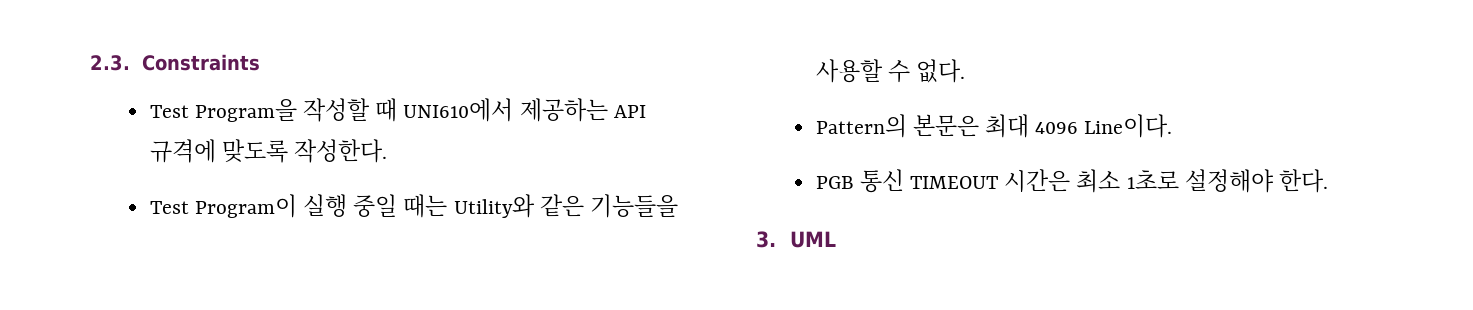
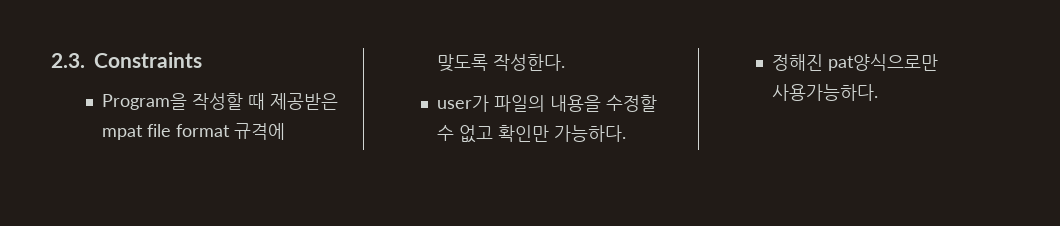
- Test Program을 작성할 때 UNI610에서 제공하는 API 규격에 맞도록 작성한다.
+ Program을 작성할 때 제공받은 mpat file format 규격에 맞도록 작성한다.
- Test Program이 실행 중일 때는 Utility와 같은 기능들을 사용할 수 없다.
- Pattern의 본문은 최대 4096 Line이다.
- PGB 통신 TIMEOUT 시간은 최소 1초로 설정해야 한다.
- 3. UML
+ user가 파일의 내용을 수정할 수 없고 확인만 가능하다.
+ 정해진 pat양식으로만 사용가능하다.

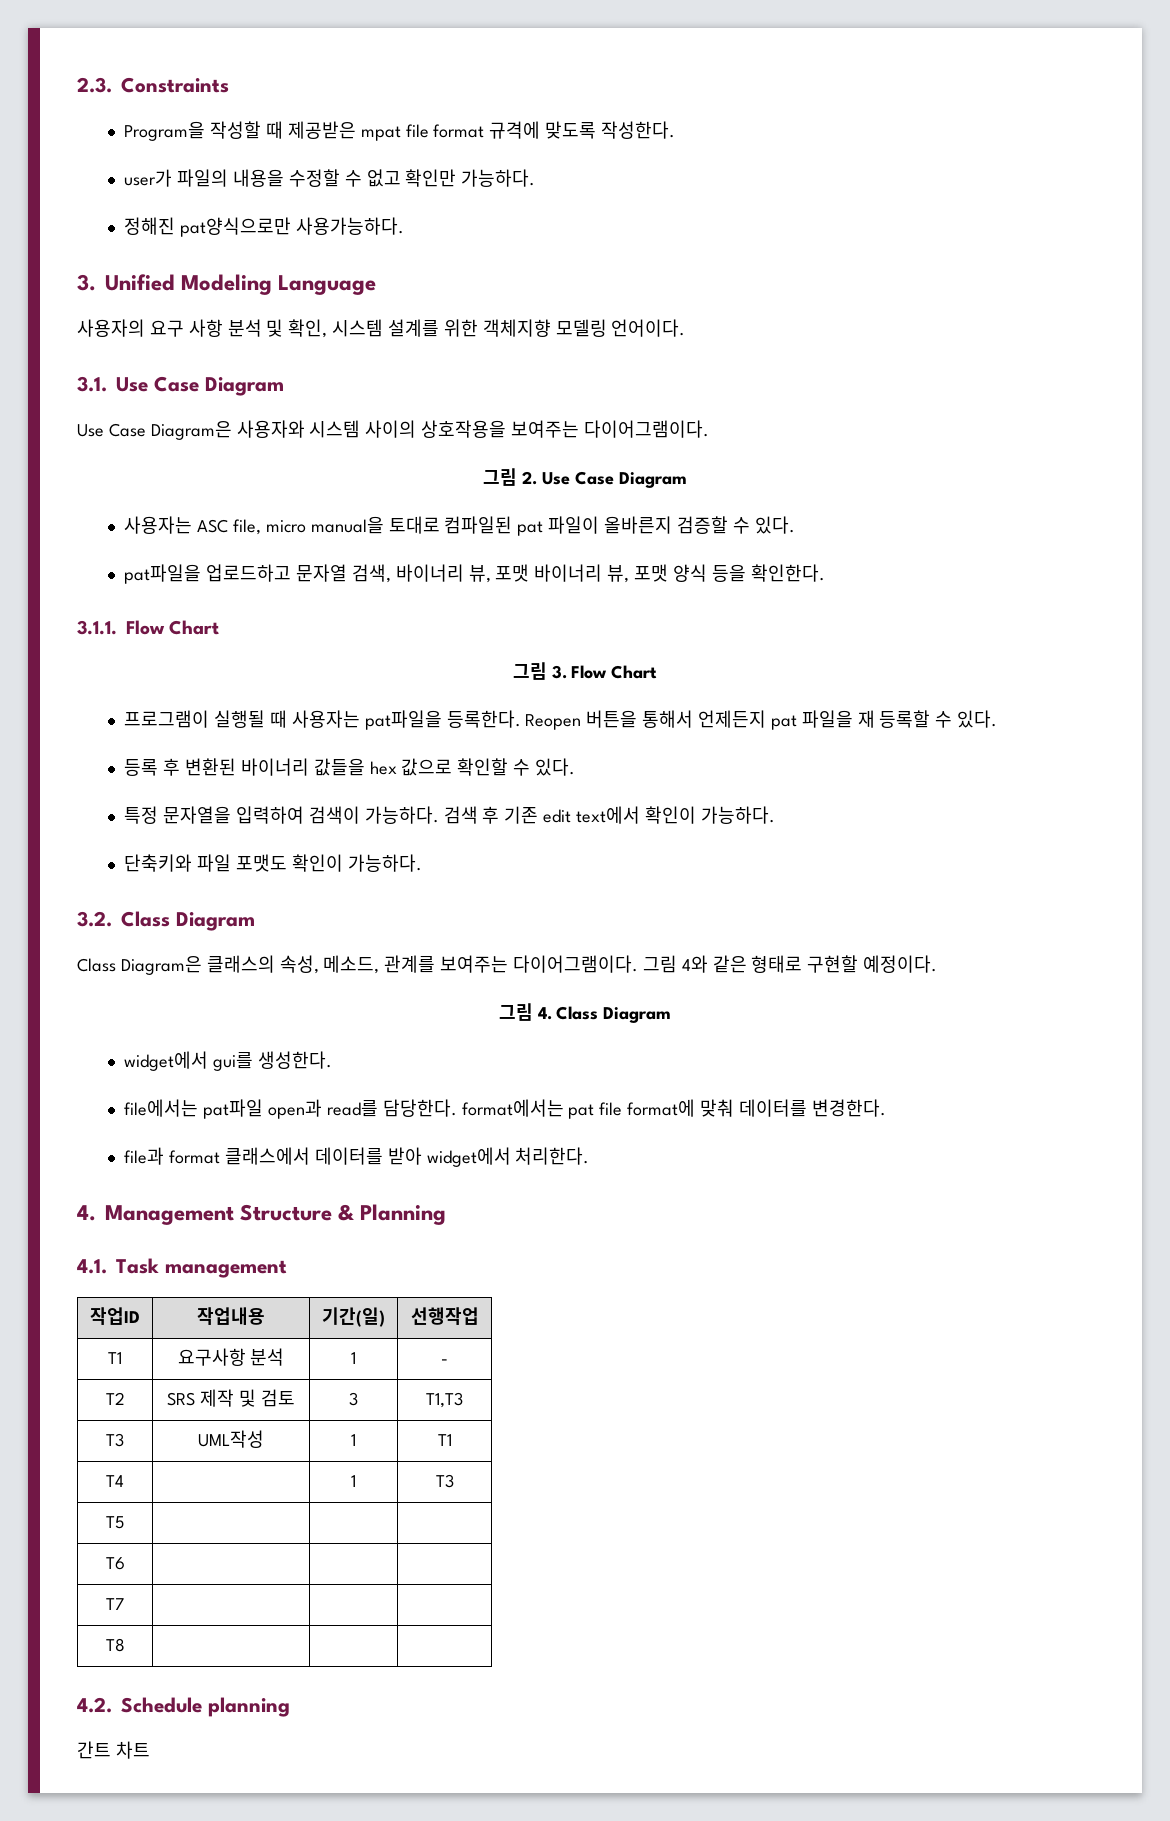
+ 3. Unified Modeling Language
+ 사용자의 요구 사항 분석 및 확인, 시스템 설계를 위한 객체지향 모델링 언어이다.
+ 3.1. Use Case Diagram
+ Use Case Diagram은 사용자와 시스템 사이의 상호작용을 보여주는 다이어그램이다.
+ 그림 2. Use Case Diagram
+ 사용자는 ASC file, micro manual을 토대로 컴파일된 pat 파일이 올바른지 검증할 수 있다.
+ pat파일을 업로드하고 문자열 검색, 바이너리 뷰, 포맷 바이너리 뷰, 포맷 양식 등을 확인한다.
+ 3.1.1. Flow Chart
+ 그림 3. Flow Chart
+ 프로그램이 실행될 때 사용자는 pat파일을 등록한다. Reopen 버튼을 통해서 언제든지 pat 파일을 재 등록할 수 있다.
+ 등록 후 변환된 바이너리 값들을 hex 값으로 확인할 수 있다.
+ 특정 문자열을 입력하여 검색이 가능하다. 검색 후 기존 edit text에서 확인이 가능하다.
+ 단축키와 파일 포맷도 확인이 가능하다.
+ 3.2. Class Diagram
+ Class Diagram은 클래스의 속성, 메소드, 관계를 보여주는 다이어그램이다. 그림 4와 같은 형태로 구현할 예정이다.
+ 그림 4. Class Diagram
+ widget에서 gui를 생성한다.
+ file에서는 pat파일 open과 read를 담당한다. format에서는 pat file format에 맞춰 데이터를 변경한다.
+ file과 format 클래스에서 데이터를 받아 widget에서 처리한다.
+ 4. Management Structure & Planning
+ 4.1. Task management
+ 작업ID | 작업내용 | 기간(일) | 선행작업
+ T1 | 요구사항 분석 | 1 | -
+ T2 | SRS 제작 및 검토 | 3 | T1,T3
+ T3 | UML작성 | 1 | T1
+ T4 | | 1 | T3
+ T5 | | |
+ T6 | | |
+ T7 | | |
+ T8 | | |
+ 4.2. Schedule planning
+ 간트 차트

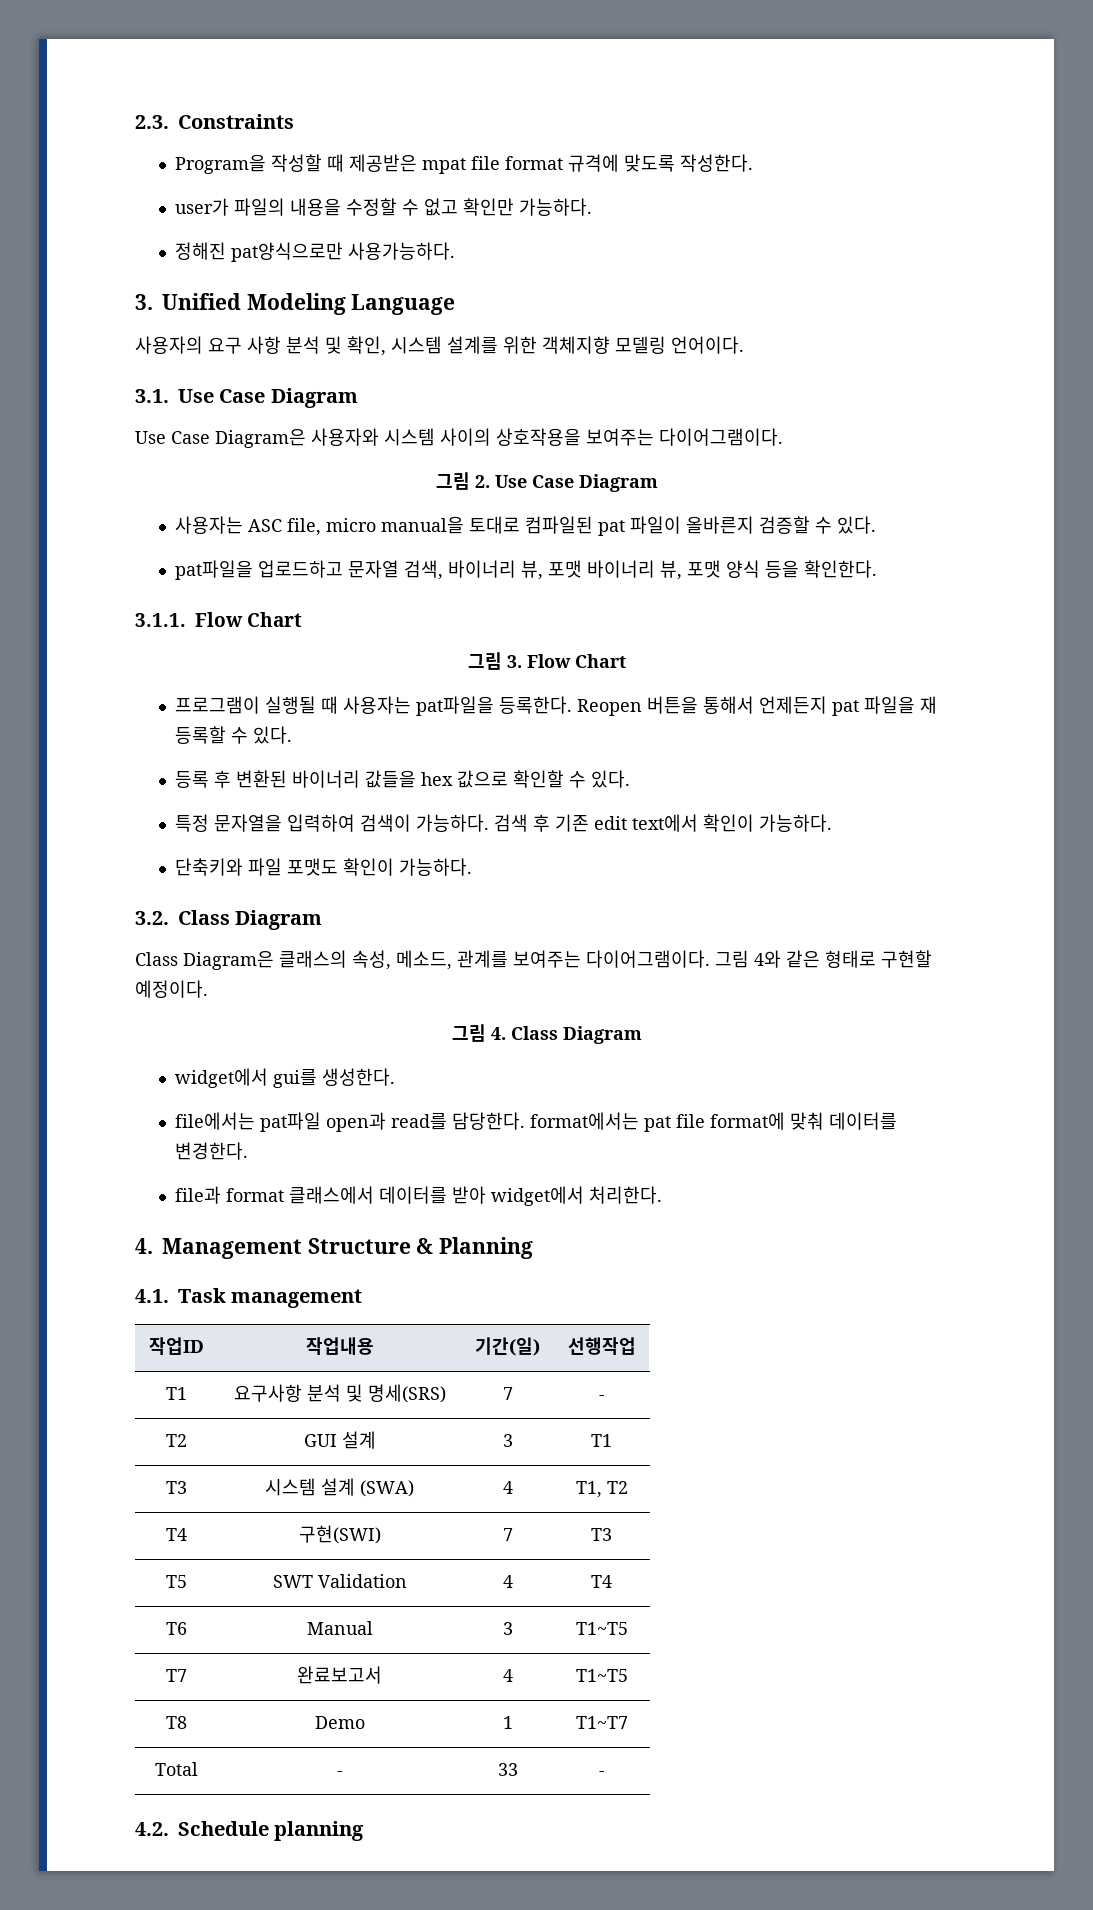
- T1 | 요구사항 분석 | 1 | -
+ T1 | 요구사항 분석 및 명세(SRS) | 7 | -
- T2 | SRS 제작 및 검토 | 3 | T1,T3
+ T2 | GUI 설계 | 3 | T1
- T3 | UML작성 | 1 | T1
+ T3 | 시스템 설계 (SWA) | 4 | T1, T2
- T4 | | 1 | T3
+ T4 | 구현(SWI) | 7 | T3
- T5 | | |
- T6 | | |
- T7 | | |
- T8 | | |
+ T5 | SWT Validation | 4 | T4
+ T6 | Manual | 3 | T1~T5
+ T7 | 완료보고서 | 4 | T1~T5
+ T8 | Demo | 1 | T1~T7
+ Total | - | 33 | -
- 간트 차트

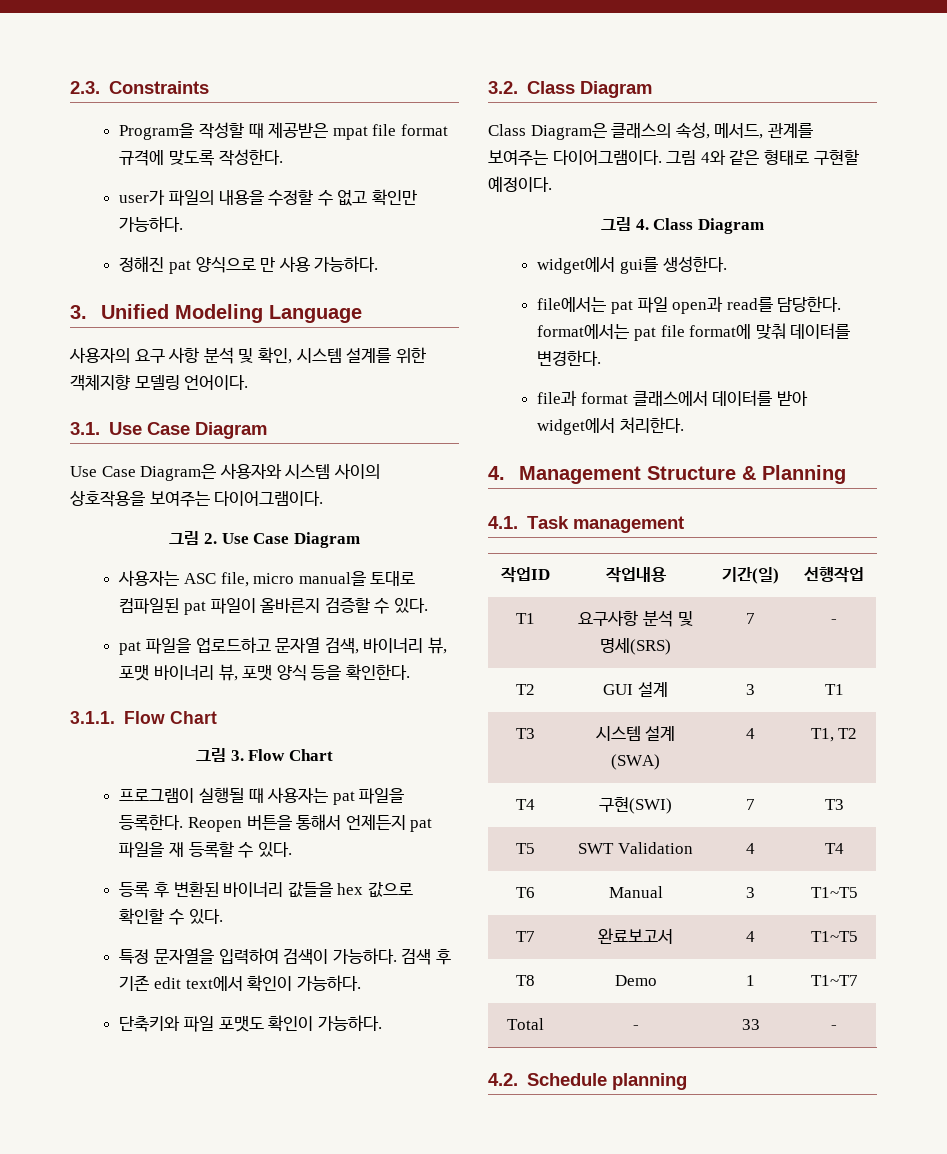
- 정해진 pat양식으로만 사용가능하다.
+ 정해진 pat 양식으로 만 사용 가능하다.
- pat파일을 업로드하고 문자열 검색, 바이너리 뷰, 포맷 바이너리 뷰, 포맷 양식 등을 확인한다.
+ pat 파일을 업로드하고 문자열 검색, 바이너리 뷰, 포맷 바이너리 뷰, 포맷 양식 등을 확인한다.
- 프로그램이 실행될 때 사용자는 pat파일을 등록한다.
+ 프로그램이 실행될 때 사용자는 pat 파일을 등록한다.
- Class Diagram은 클래스의 속성, 메소드, 관계를 보여주는 다이어그램이다.
+ Class Diagram은 클래스의 속성, 메서드, 관계를 보여주는 다이어그램이다.
- file에서는 pat파일 open과 read를 담당한다. format에서는 pat file format에 맞춰 데이터를 변경한다.
+ file에서는 pat 파일 open과 read를 담당한다. format에서는 pat file format에 맞춰 데이터를 변경한다.

